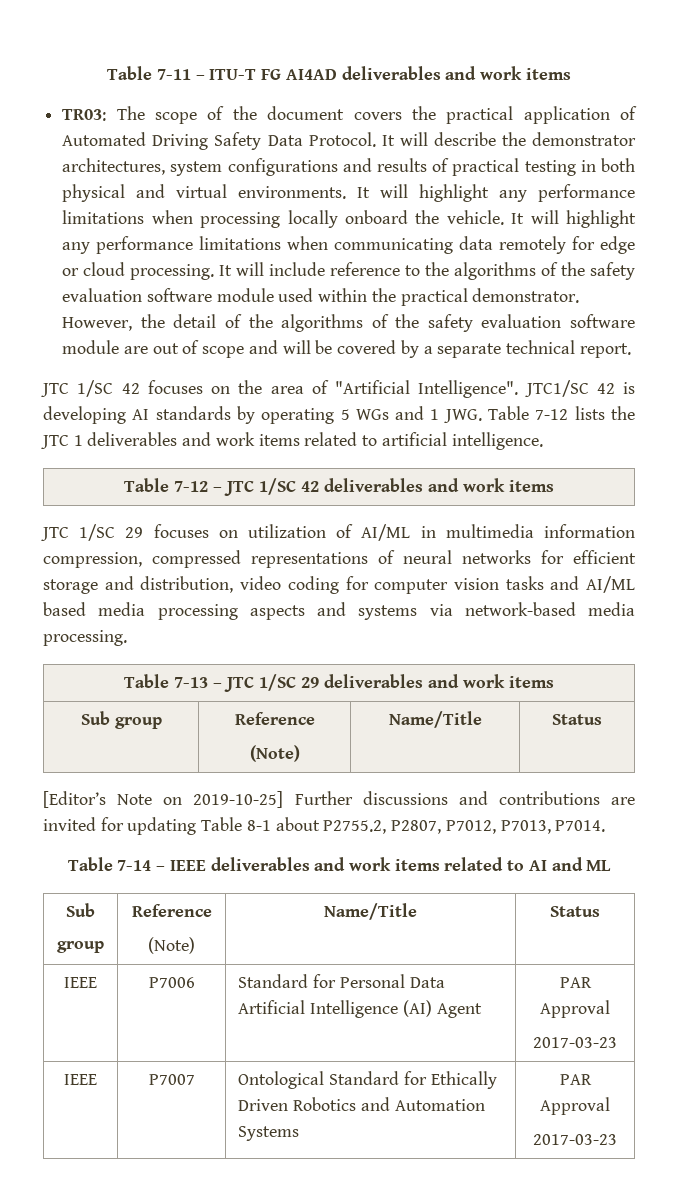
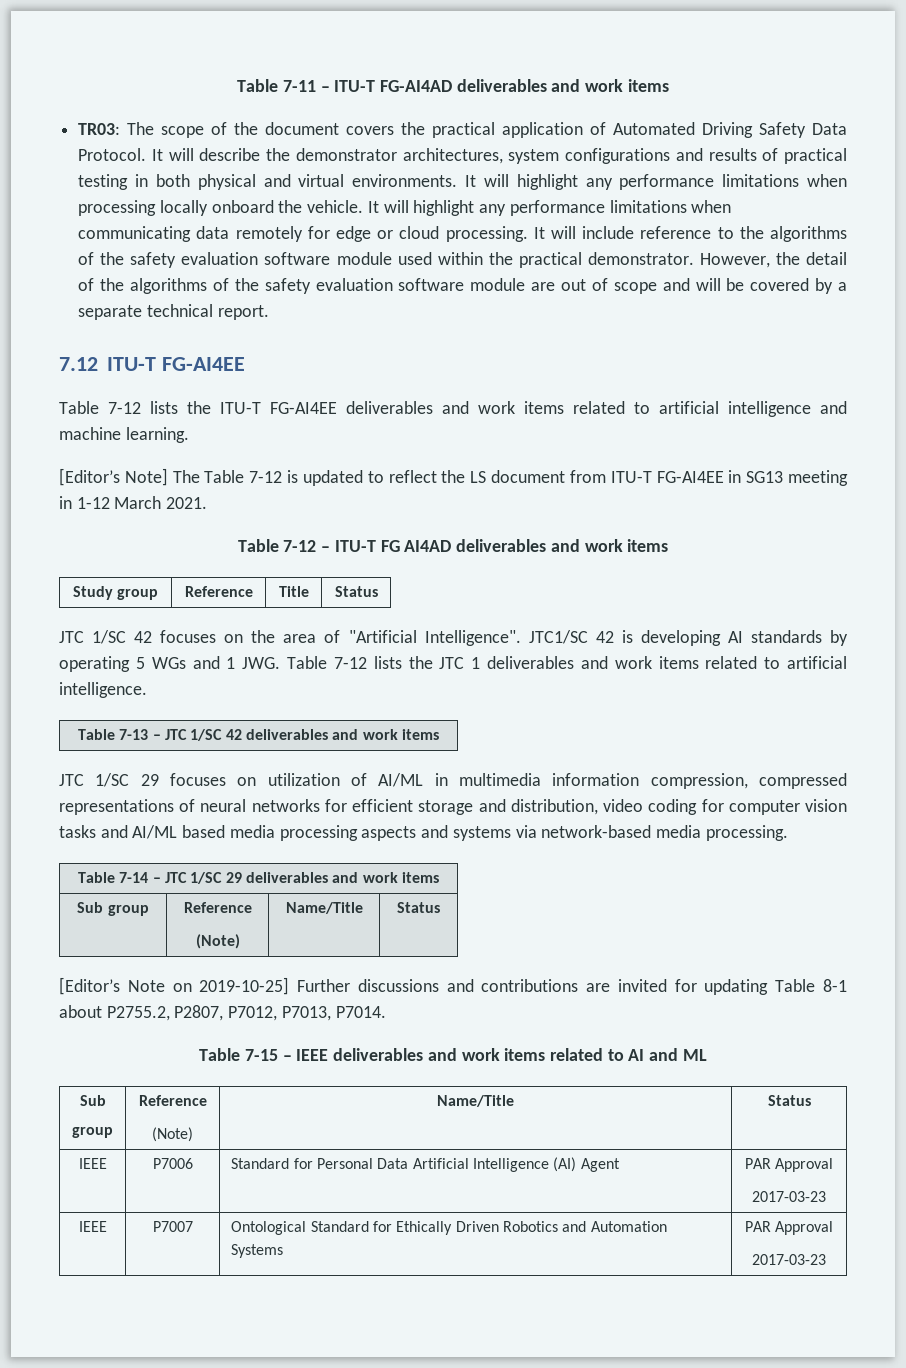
- Table 7-11 – ITU-T FG AI4AD deliverables and work items
+ Table 7-11 – ITU-T FG-AI4AD deliverables and work items
+ 7.12 ITU-T FG-AI4EE
+ Table 7-12 lists the ITU-T FG-AI4EE deliverables and work items related to artificial intelligence and machine learning.
+ [Editor’s Note] The Table 7-12 is updated to reflect the LS document from ITU-T FG-AI4EE in SG13 meeting in 1-12 March 2021.
+ Table 7-12 – ITU-T FG AI4AD deliverables and work items
+ Study group | Reference | Title | Status
- Table 7-12 – JTC 1/SC 42 deliverables and work items
+ Table 7-13 – JTC 1/SC 42 deliverables and work items
- Table 7-13 – JTC 1/SC 29 deliverables and work items
+ Table 7-14 – JTC 1/SC 29 deliverables and work items
- Table 7-14 – IEEE deliverables and work items related to AI and ML
+ Table 7-15 – IEEE deliverables and work items related to AI and ML

